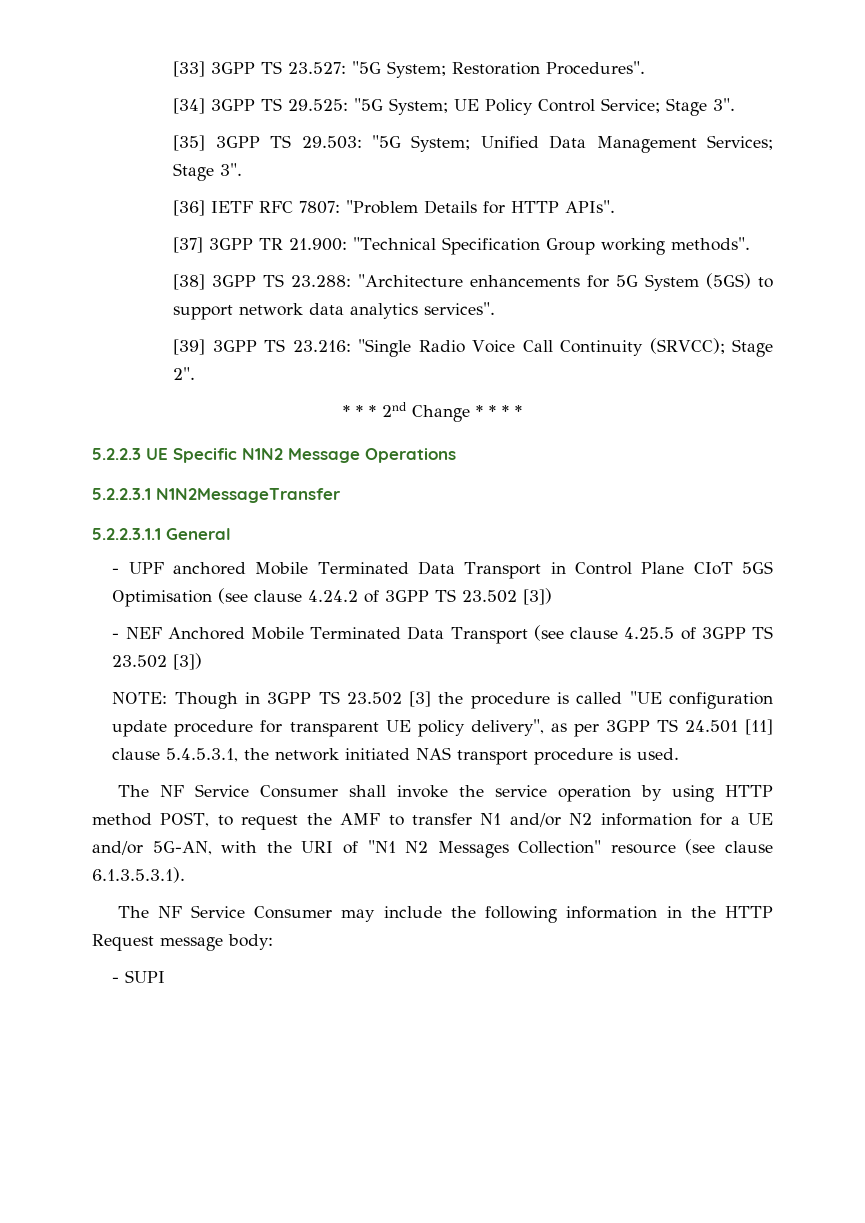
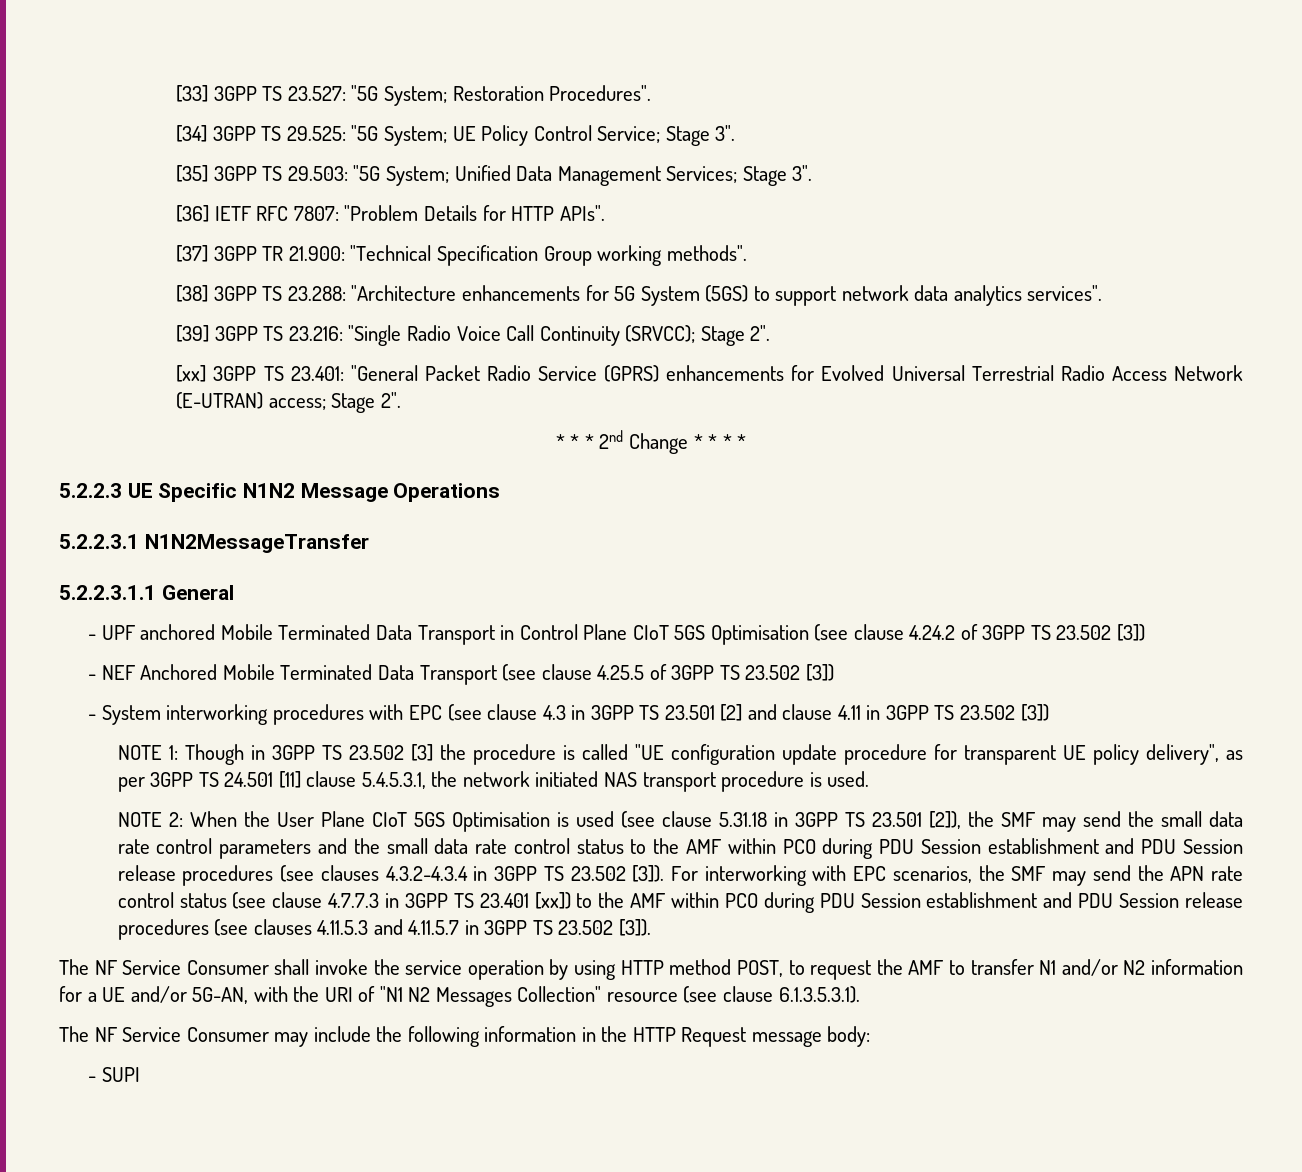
+ [xx] 3GPP TS 23.401: "General Packet Radio Service (GPRS) enhancements for Evolved Universal Terrestrial Radio Access Network (E-UTRAN) access; Stage 2".
- NOTE: Though in 3GPP TS 23.502 [3] the procedure is called "UE configuration update procedure for transparent UE policy delivery", as per 3GPP TS 24.501 [11] clause 5.4.5.3.1, the network initiated NAS transport procedure is used.
+ - System interworking procedures with EPC (see clause 4.3 in 3GPP TS 23.501 [2] and clause 4.11 in 3GPP TS 23.502 [3])
+ NOTE 1: Though in 3GPP TS 23.502 [3] the procedure is called "UE configuration update procedure for transparent UE policy delivery", as per 3GPP TS 24.501 [11] clause 5.4.5.3.1, the network initiated NAS transport procedure is used.
+ NOTE 2: When the User Plane CIoT 5GS Optimisation is used (see clause 5.31.18 in 3GPP TS 23.501 [2]), the SMF may send the small data rate control parameters and the small data rate control status to the AMF within PCO during PDU Session establishment and PDU Session release procedures (see clauses 4.3.2-4.3.4 in 3GPP TS 23.502 [3]). For interworking with EPC scenarios, the SMF may send the APN rate control status (see clause 4.7.7.3 in 3GPP TS 23.401 [xx]) to the AMF within PCO during PDU Session establishment and PDU Session release procedures (see clauses 4.11.5.3 and 4.11.5.7 in 3GPP TS 23.502 [3]).

